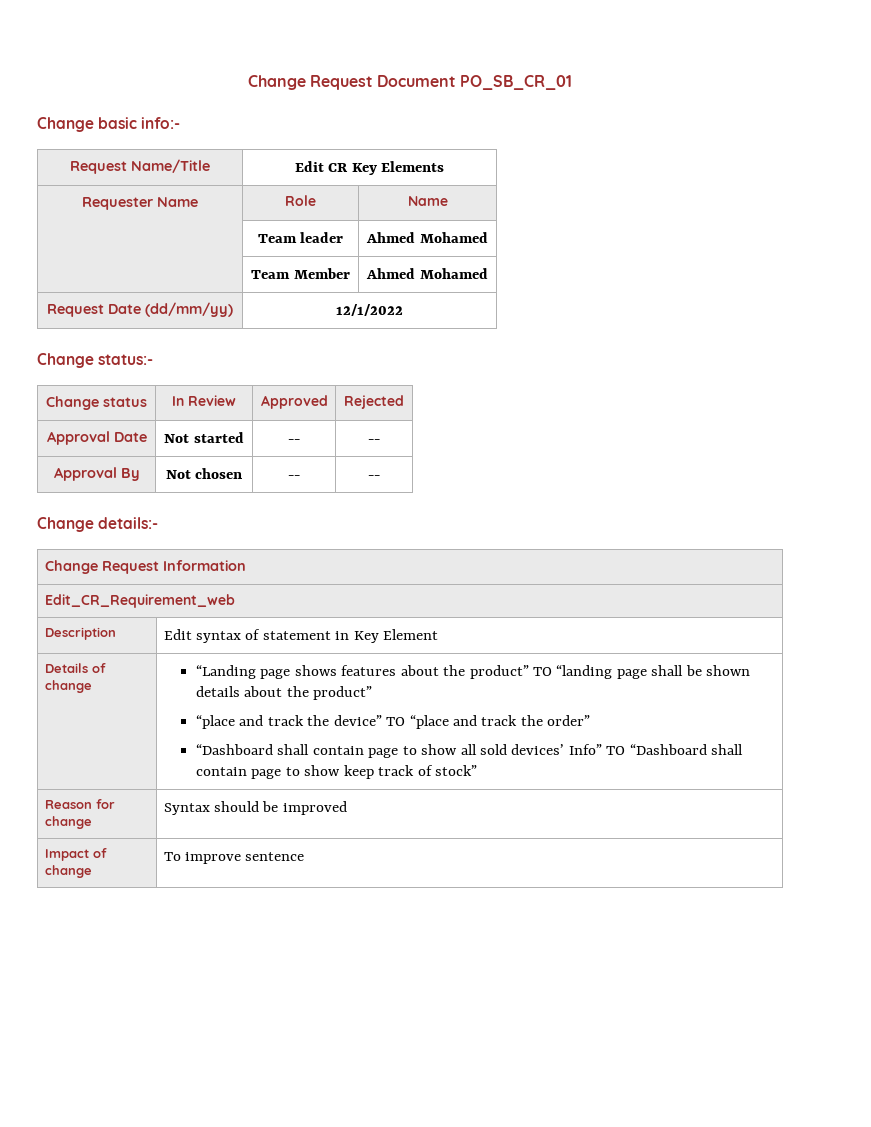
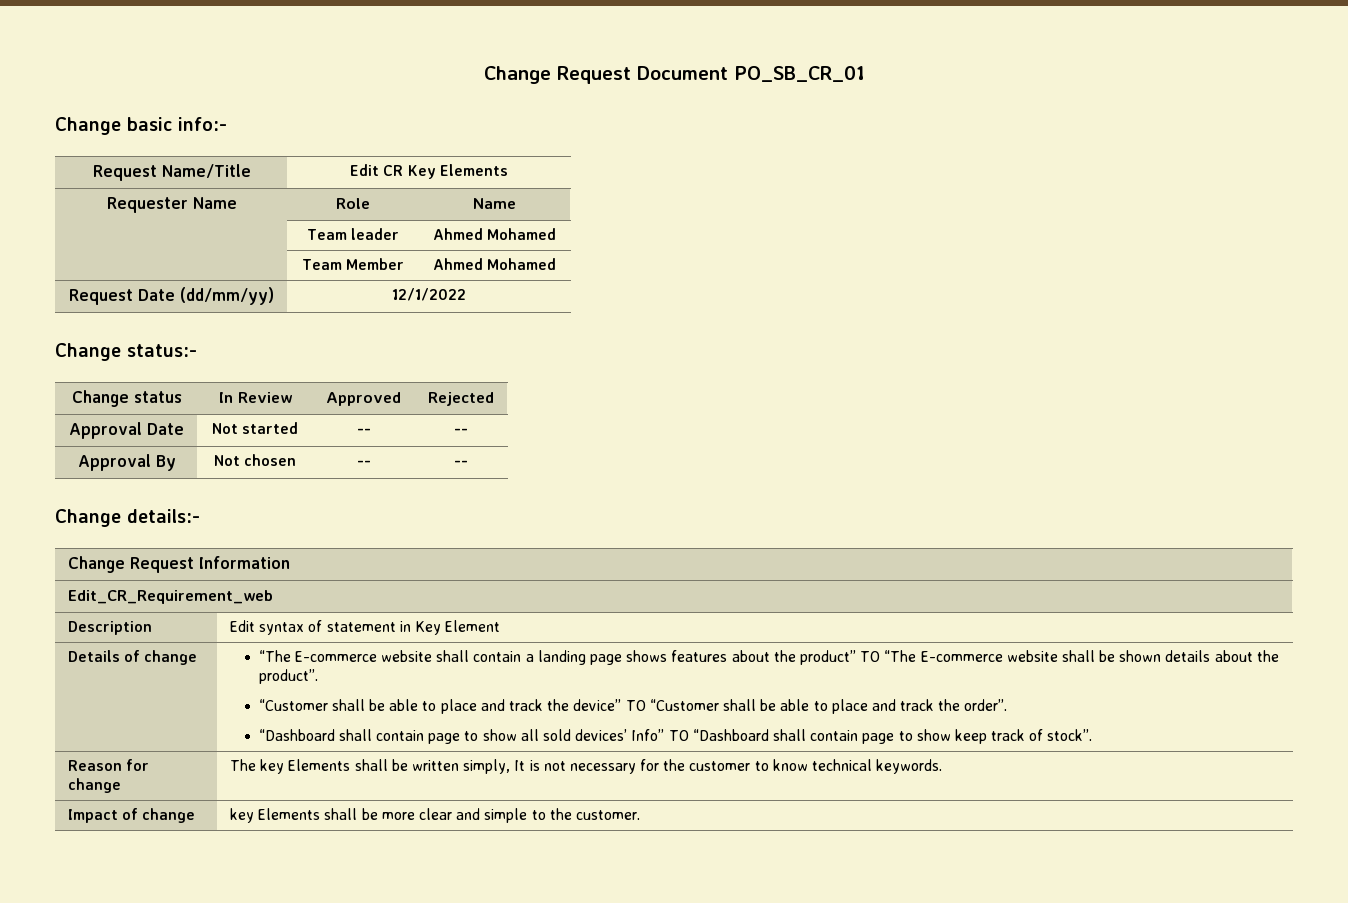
- “Landing page shows features about the product” TO “landing page shall be shown details about the product”
- “place and track the device” TO “place and track the order”
+ “The E-commerce website shall contain a landing page shows features about the product” TO “The E-commerce website shall be shown details about the product”.
+ “Customer shall be able to place and track the device” TO “Customer shall be able to place and track the order”.
- “Dashboard shall contain page to show all sold devices’ Info” TO “Dashboard shall contain page to show keep track of stock”
+ “Dashboard shall contain page to show all sold devices’ Info” TO “Dashboard shall contain page to show keep track of stock”.
- Reason for change | Syntax should be improved
- Impact of change | To improve sentence
+ Reason for change | The key Elements shall be written simply, It is not necessary for the customer to know technical keywords.
+ Impact of change | key Elements shall be more clear and simple to the customer.

